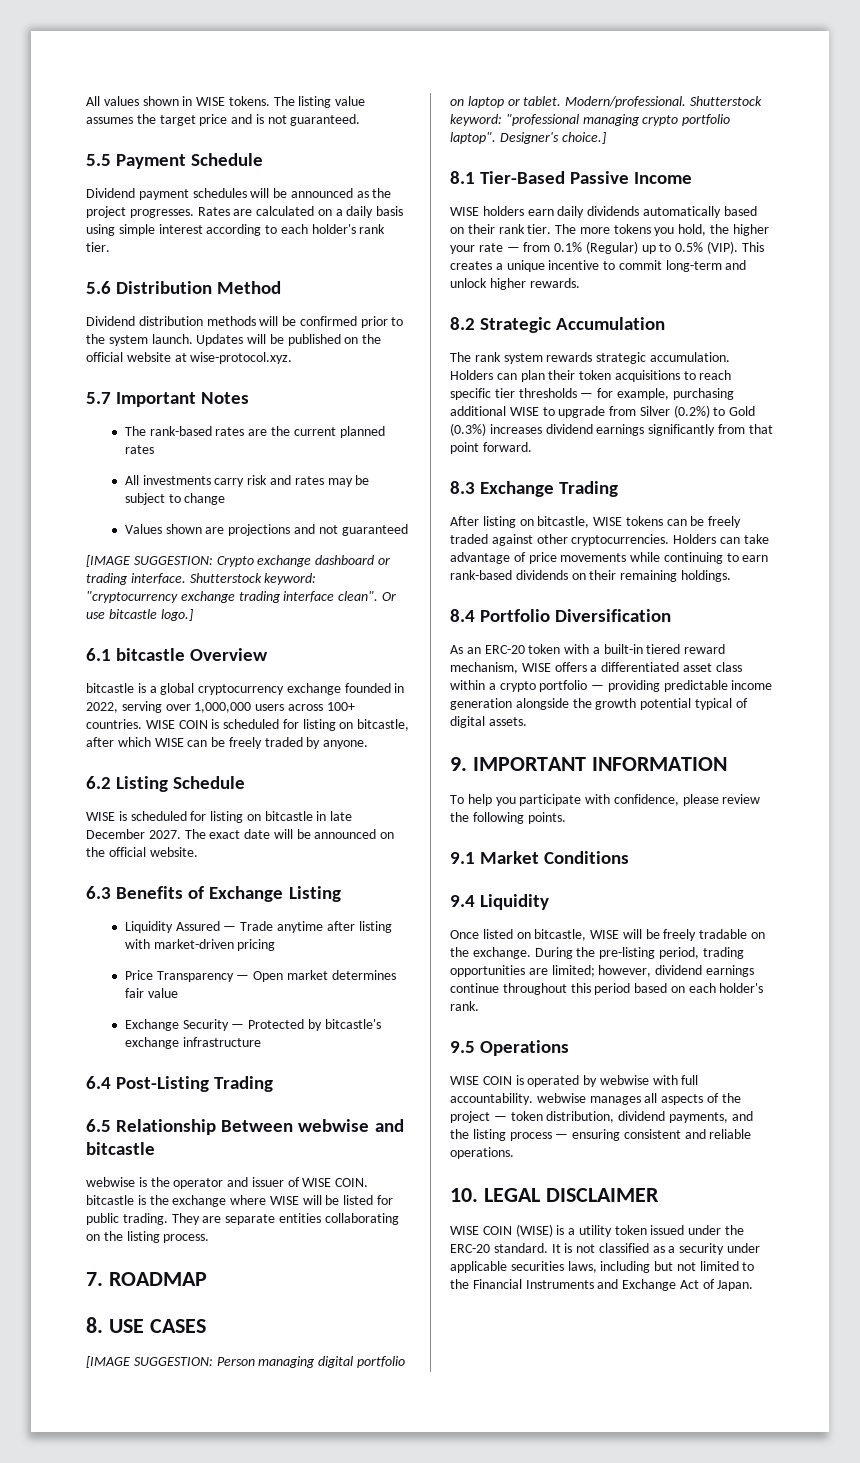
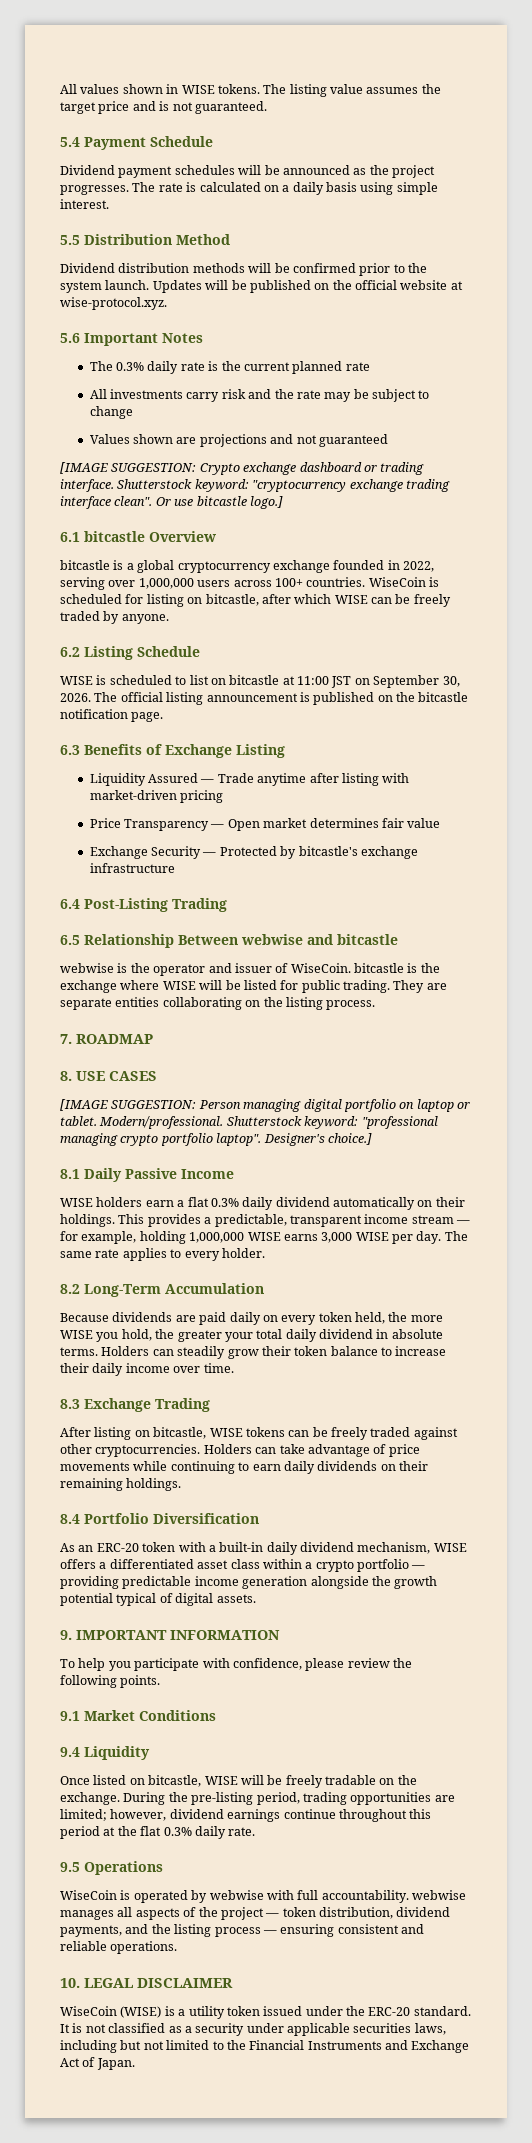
- 5.5 Payment Schedule
+ 5.4 Payment Schedule
- Rates are calculated on a daily basis using simple interest according to each holder's rank tier.
- 5.6 Distribution Method
+ The rate is calculated on a daily basis using simple interest.
+ 5.5 Distribution Method
- 5.7 Important Notes
+ 5.6 Important Notes
- The rank-based rates are the current planned rates
+ The 0.3% daily rate is the current planned rate
- All investments carry risk and rates may be subject to change
+ All investments carry risk and the rate may be subject to change
- WISE COIN is scheduled for listing on bitcastle, after which WISE can be freely traded by anyone.
+ WiseCoin is scheduled for listing on bitcastle, after which WISE can be freely traded by anyone.
- WISE is scheduled for listing on bitcastle in late December 2027. The exact date will be announced on the official website.
+ WISE is scheduled to list on bitcastle at 11:00 JST on September 30, 2026. The official listing announcement is published on the bitcastle notification page.
- webwise is the operator and issuer of WISE COIN. bitcastle is the exchange where WISE will be listed for public trading.
+ webwise is the operator and issuer of WiseCoin. bitcastle is the exchange where WISE will be listed for public trading.
- 8.1 Tier-Based Passive Income
+ 8.1 Daily Passive Income
- WISE holders earn daily dividends automatically based on their rank tier. The more tokens you hold, the higher your rate — from 0.1% (Regular) up to 0.5% (VIP). This creates a unique incentive to commit long-term and unlock higher rewards.
- 8.2 Strategic Accumulation
- The rank system rewards strategic accumulation. Holders can plan their token acquisitions to reach specific tier thresholds — for example, purchasing additional WISE to upgrade from Silver (0.2%) to Gold (0.3%) increases dividend earnings significantly from that point forward.
+ WISE holders earn a flat 0.3% daily dividend automatically on their holdings. This provides a predictable, transparent income stream — for example, holding 1,000,000 WISE earns 3,000 WISE per day. The same rate applies to every holder.
+ 8.2 Long-Term Accumulation
+ Because dividends are paid daily on every token held, the more WISE you hold, the greater your total daily dividend in absolute terms. Holders can steadily grow their token balance to increase their daily income over time.
- Holders can take advantage of price movements while continuing to earn rank-based dividends on their remaining holdings.
+ Holders can take advantage of price movements while continuing to earn daily dividends on their remaining holdings.
- As an ERC-20 token with a built-in tiered reward mechanism, WISE offers a differentiated asset class within a crypto portfolio — providing predictable income generation alongside the growth potential typical of digital assets.
+ As an ERC-20 token with a built-in daily dividend mechanism, WISE offers a differentiated asset class within a crypto portfolio — providing predictable income generation alongside the growth potential typical of digital assets.
- During the pre-listing period, trading opportunities are limited; however, dividend earnings continue throughout this period based on each holder's rank.
+ During the pre-listing period, trading opportunities are limited; however, dividend earnings continue throughout this period at the flat 0.3% daily rate.
- WISE COIN is operated by webwise with full accountability. webwise manages all aspects of the project — token distribution, dividend payments, and the listing process — ensuring consistent and reliable operations.
+ WiseCoin is operated by webwise with full accountability. webwise manages all aspects of the project — token distribution, dividend payments, and the listing process — ensuring consistent and reliable operations.
- WISE COIN (WISE) is a utility token issued under the ERC-20 standard.
+ WiseCoin (WISE) is a utility token issued under the ERC-20 standard.

